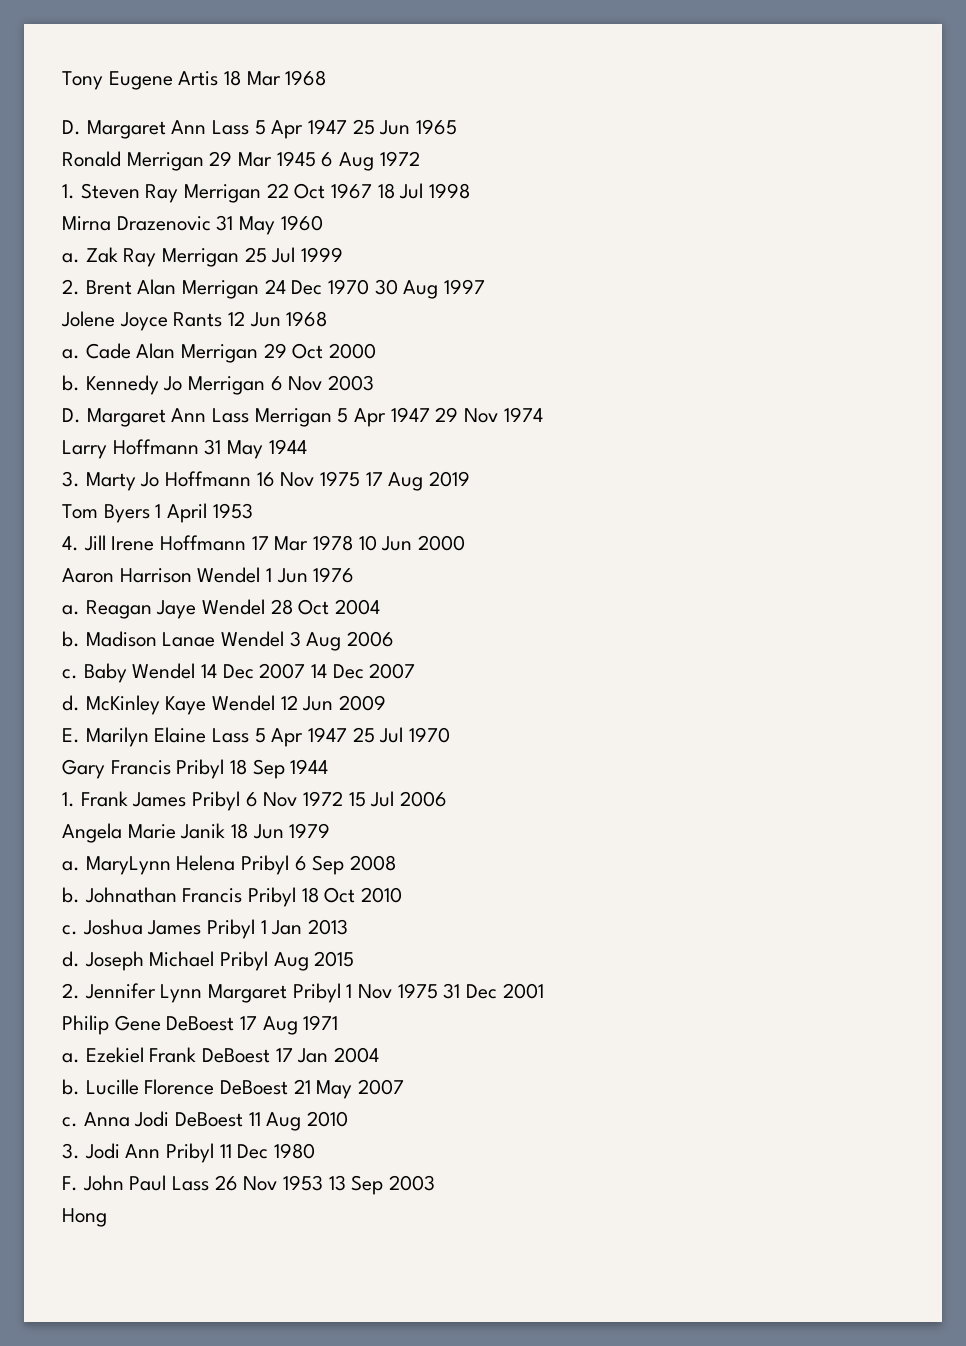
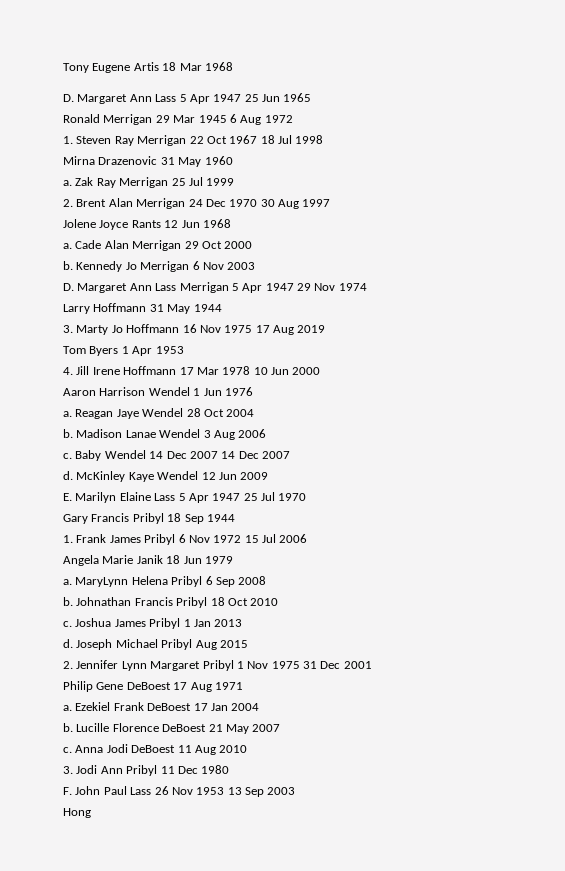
- Tom Byers 1 April 1953
+ Tom Byers 1 Apr 1953

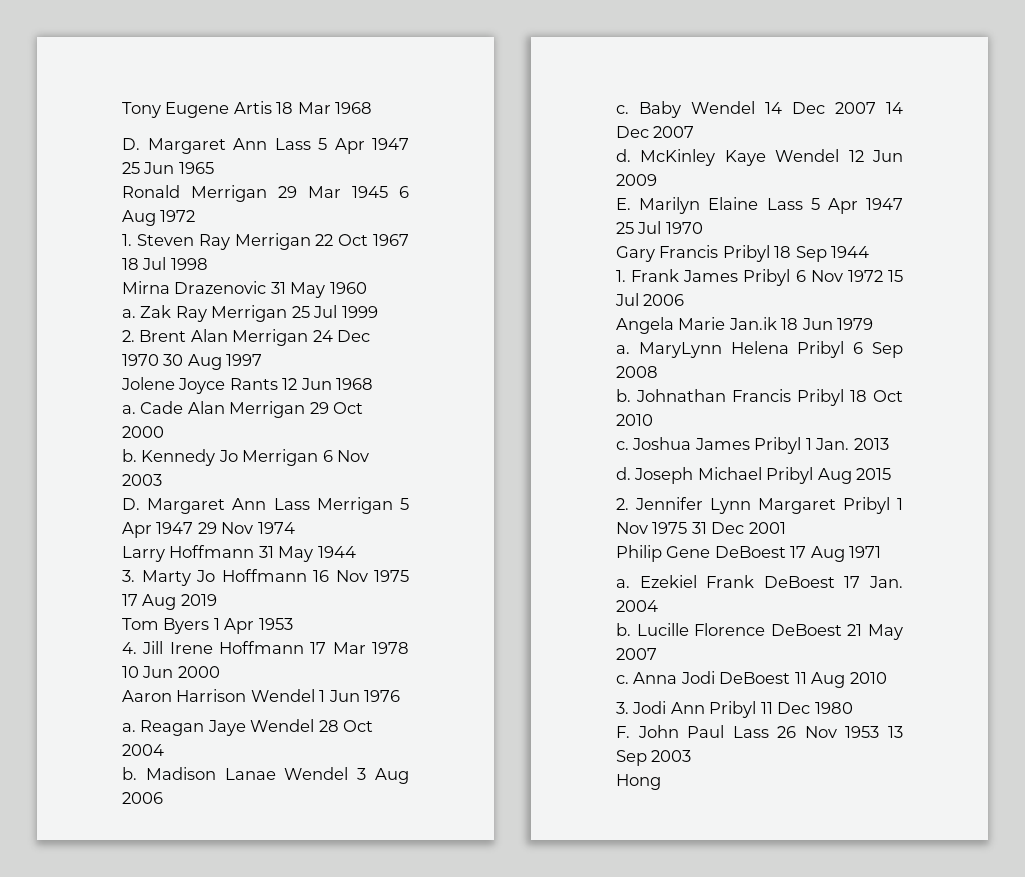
- Angela Marie Janik 18 Jun 1979
+ Angela Marie Jan.ik 18 Jun 1979
- Joshua James Pribyl 1 Jan 2013
+ Joshua James Pribyl 1 Jan. 2013
- Ezekiel Frank DeBoest 17 Jan 2004
+ Ezekiel Frank DeBoest 17 Jan. 2004

